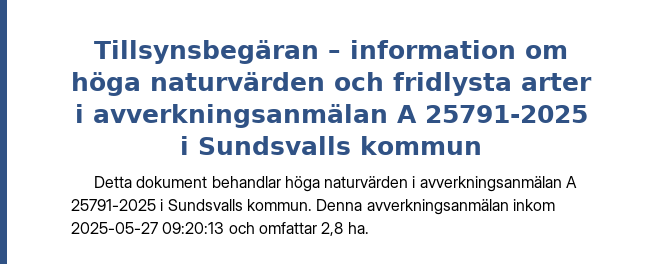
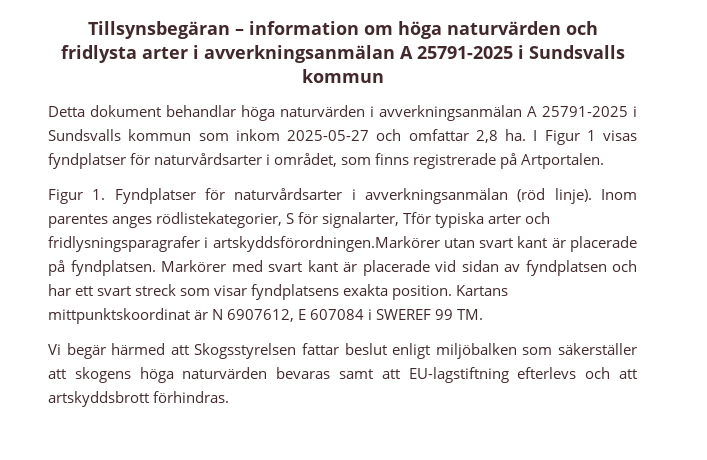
- Detta dokument behandlar höga naturvärden i avverkningsanmälan A 25791-2025 i Sundsvalls kommun. Denna avverkningsanmälan inkom 2025-05-27 09:20:13 och omfattar 2,8 ha.
+ Detta dokument behandlar höga naturvärden i avverkningsanmälan A 25791-2025 i Sundsvalls kommun som inkom 2025-05-27 och omfattar 2,8 ha.
+ I Figur 1 visas fyndplatser för naturvårdsarter i området, som finns registrerade på Artportalen.
+ Figur 1. Fyndplatser för naturvårdsarter i avverkningsanmälan (röd linje). Inom parentes anges rödlistekategorier, S för signalarter, Tför typiska arter och fridlysningsparagrafer i artskyddsförordningen.Markörer utan svart kant är placerade på fyndplatsen. Markörer med svart kant är placerade vid sidan av fyndplatsen och har ett svart streck som visar fyndplatsens exakta position. Kartans mittpunktskoordinat är N 6907612, E 607084 i SWEREF 99 TM.
+ Vi begär härmed att Skogsstyrelsen fattar beslut enligt miljöbalken som säkerställer att skogens höga naturvärden bevaras samt att EU-lagstiftning efterlevs och att artskyddsbrott förhindras.

